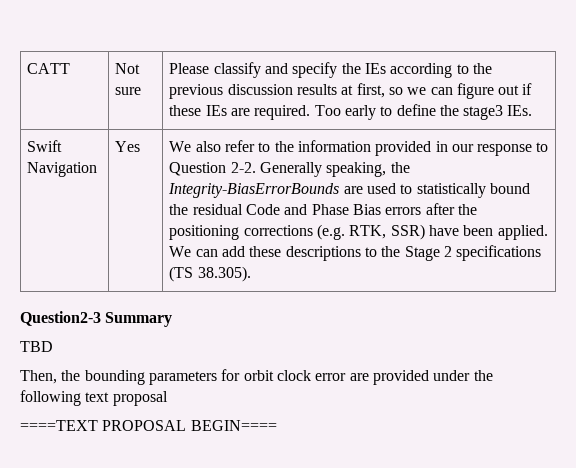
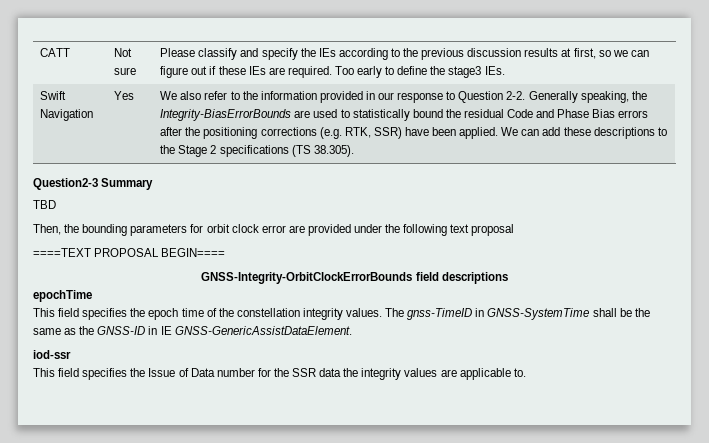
+ GNSS-Integrity-OrbitClockErrorBounds field descriptions
+ epochTime
+ This field specifies the epoch time of the constellation integrity values. The gnss-TimeID in GNSS-SystemTime shall be the same as the GNSS-ID in IE GNSS-GenericAssistDataElement.
+ iod-ssr
+ This field specifies the Issue of Data number for the SSR data the integrity values are applicable to.

